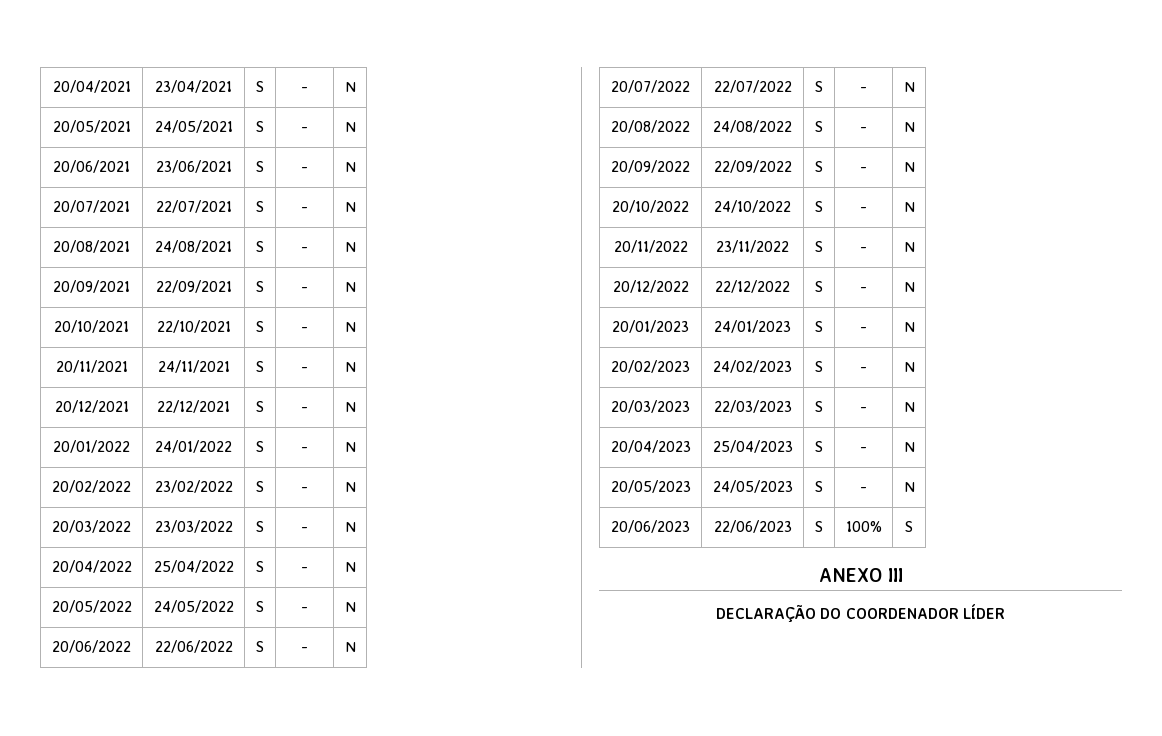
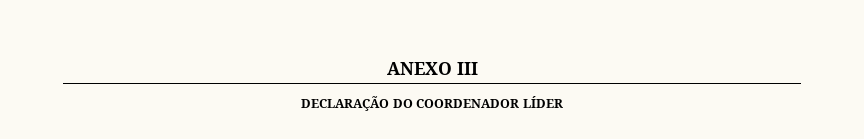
- 20/04/2021 | 23/04/2021 | S | - | N
- 20/05/2021 | 24/05/2021 | S | - | N
- 20/06/2021 | 23/06/2021 | S | - | N
- 20/07/2021 | 22/07/2021 | S | - | N
- 20/08/2021 | 24/08/2021 | S | - | N
- 20/09/2021 | 22/09/2021 | S | - | N
- 20/10/2021 | 22/10/2021 | S | - | N
- 20/11/2021 | 24/11/2021 | S | - | N
- 20/12/2021 | 22/12/2021 | S | - | N
- 20/01/2022 | 24/01/2022 | S | - | N
- 20/02/2022 | 23/02/2022 | S | - | N
- 20/03/2022 | 23/03/2022 | S | - | N
- 20/04/2022 | 25/04/2022 | S | - | N
- 20/05/2022 | 24/05/2022 | S | - | N
- 20/06/2022 | 22/06/2022 | S | - | N
- 20/07/2022 | 22/07/2022 | S | - | N
- 20/08/2022 | 24/08/2022 | S | - | N
- 20/09/2022 | 22/09/2022 | S | - | N
- 20/10/2022 | 24/10/2022 | S | - | N
- 20/11/2022 | 23/11/2022 | S | - | N
- 20/12/2022 | 22/12/2022 | S | - | N
- 20/01/2023 | 24/01/2023 | S | - | N
- 20/02/2023 | 24/02/2023 | S | - | N
- 20/03/2023 | 22/03/2023 | S | - | N
- 20/04/2023 | 25/04/2023 | S | - | N
- 20/05/2023 | 24/05/2023 | S | - | N
- 20/06/2023 | 22/06/2023 | S | 100% | S

